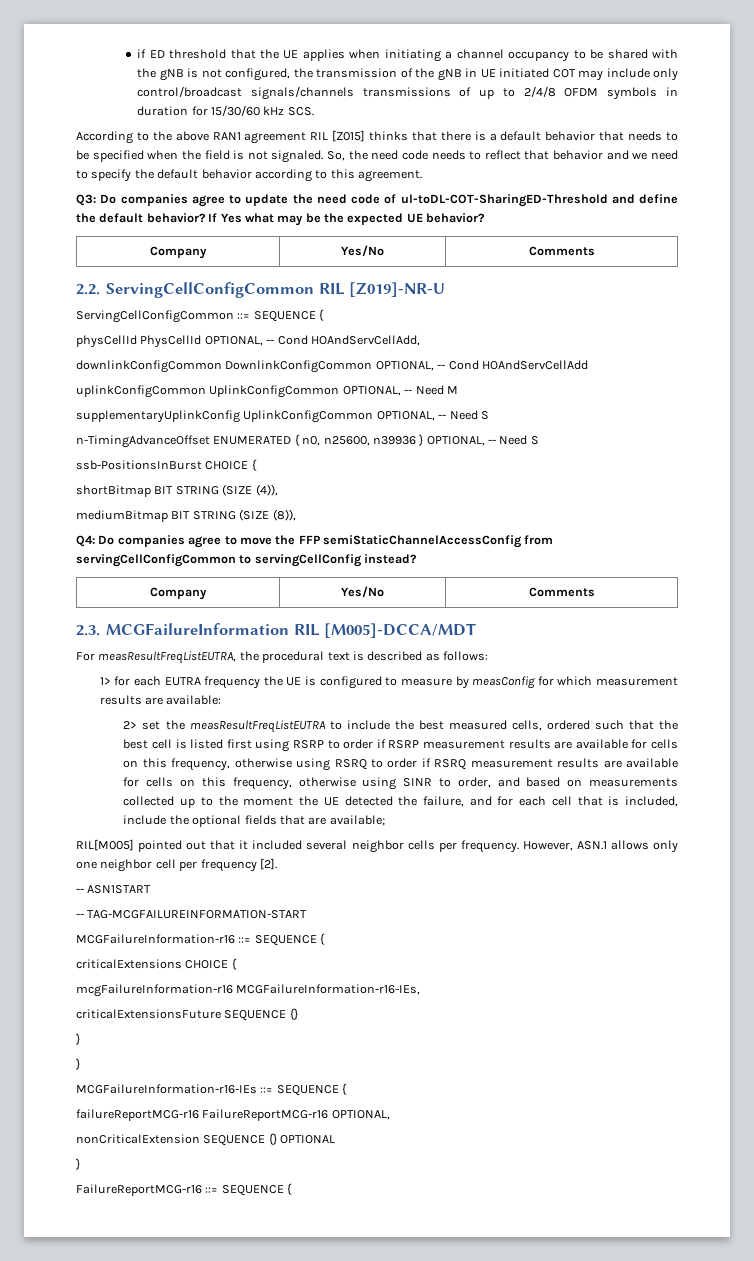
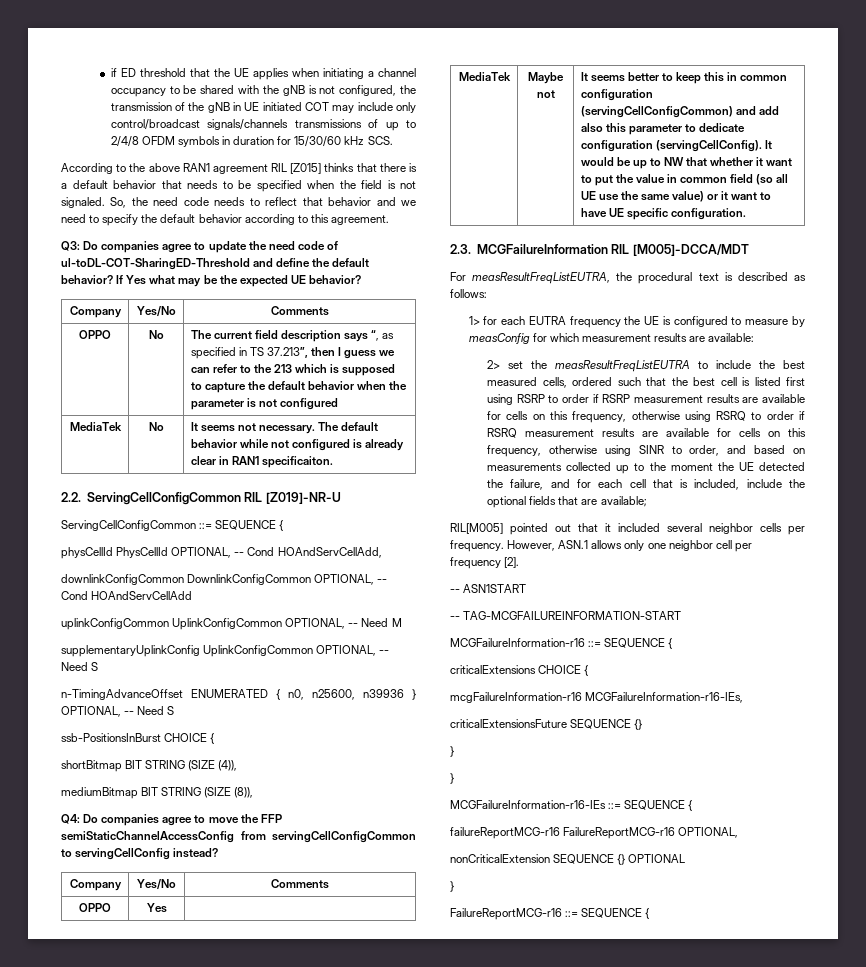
+ OPPO | No | The current field description says “, as specified in TS 37.213”, then I guess we can refer to the 213 which is supposed to capture the default behavior when the parameter is not configured
+ MediaTek | No | It seems not necessary. The default behavior while not configured is already clear in RAN1 specificaiton.
+ OPPO | Yes |
+ MediaTek | Maybe not | It seems better to keep this in common configuration (servingCellConfigCommon) and add also this parameter to dedicate configuration (servingCellConfig). It would be up to NW that whether it want to put the value in common field (so all UE use the same value) or it want to have UE specific configuration.

